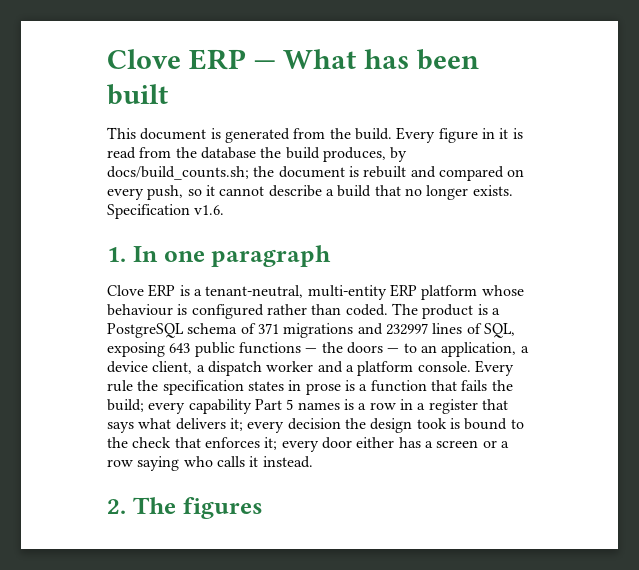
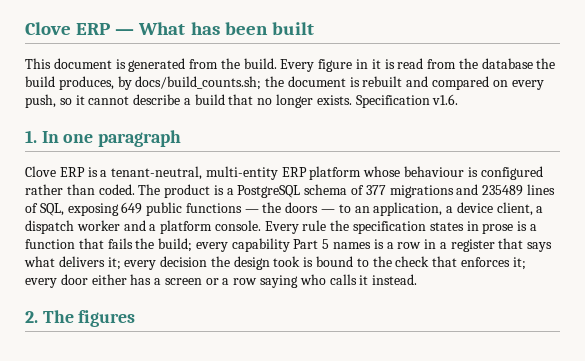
- The product is a PostgreSQL schema of 371 migrations and 232997 lines of SQL, exposing 643 public functions — the doors — to an application, a device client, a dispatch worker and a platform console.
+ The product is a PostgreSQL schema of 377 migrations and 235489 lines of SQL, exposing 649 public functions — the doors — to an application, a device client, a dispatch worker and a platform console.

